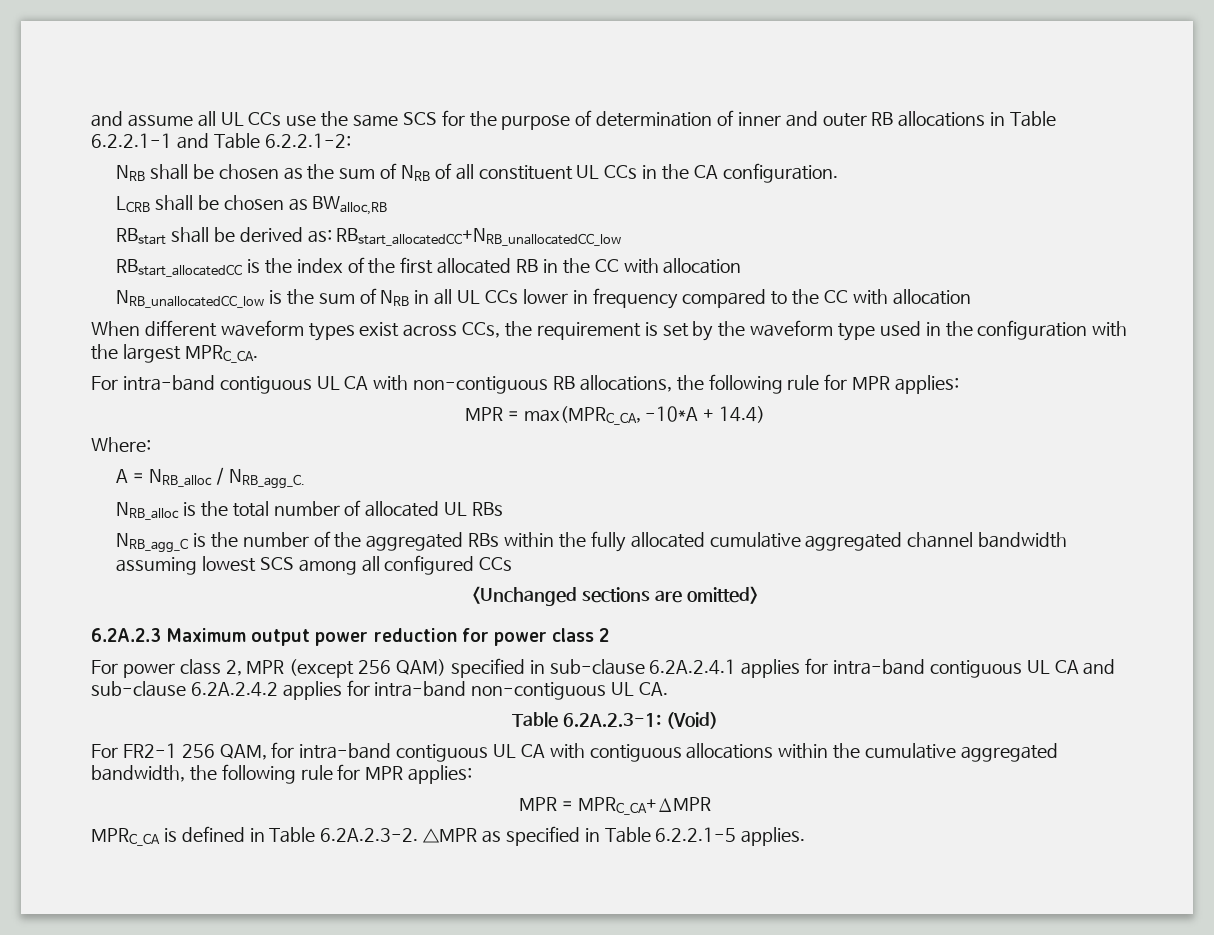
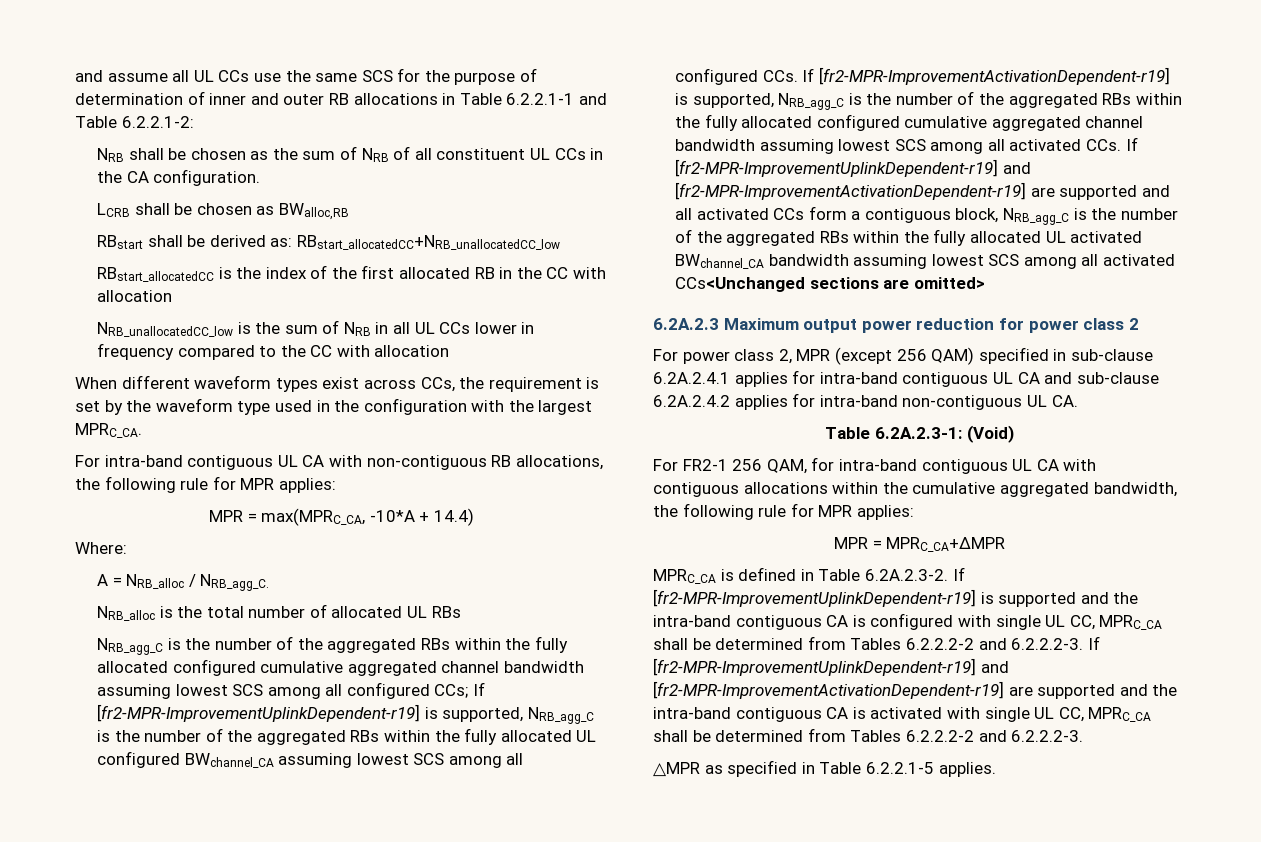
- NRB_agg_C is the number of the aggregated RBs within the fully allocated cumulative aggregated channel bandwidth assuming lowest SCS among all configured CCs
- <Unchanged sections are omitted>
+ NRB_agg_C is the number of the aggregated RBs within the fully allocated configured cumulative aggregated channel bandwidth assuming lowest SCS among all configured CCs; If [fr2-MPR-ImprovementUplinkDependent-r19] is supported, NRB_agg_C is the number of the aggregated RBs within the fully allocated UL configured BWchannel_CA assuming lowest SCS among all configured CCs. If [fr2-MPR-ImprovementActivationDependent-r19] is supported, NRB_agg_C is the number of the aggregated RBs within the fully allocated configured cumulative aggregated channel bandwidth assuming lowest SCS among all activated CCs. If [fr2-MPR-ImprovementUplinkDependent-r19] and [fr2-MPR-ImprovementActivationDependent-r19] are supported and all activated CCs form a contiguous block, NRB_agg_C is the number of the aggregated RBs within the fully allocated UL activated BWchannel_CA bandwidth assuming lowest SCS among all activated CCs<Unchanged sections are omitted>
- MPRC_CA is defined in Table 6.2A.2.3-2. △MPR as specified in Table 6.2.2.1-5 applies.
+ MPRC_CA is defined in Table 6.2A.2.3-2. If [fr2-MPR-ImprovementUplinkDependent-r19] is supported and the intra-band contiguous CA is configured with single UL CC, MPRC_CA shall be determined from Tables 6.2.2.2-2 and 6.2.2.2-3. If [fr2-MPR-ImprovementUplinkDependent-r19] and [fr2-MPR-ImprovementActivationDependent-r19] are supported and the intra-band contiguous CA is activated with single UL CC, MPRC_CA shall be determined from Tables 6.2.2.2-2 and 6.2.2.2-3.
+ △MPR as specified in Table 6.2.2.1-5 applies.

